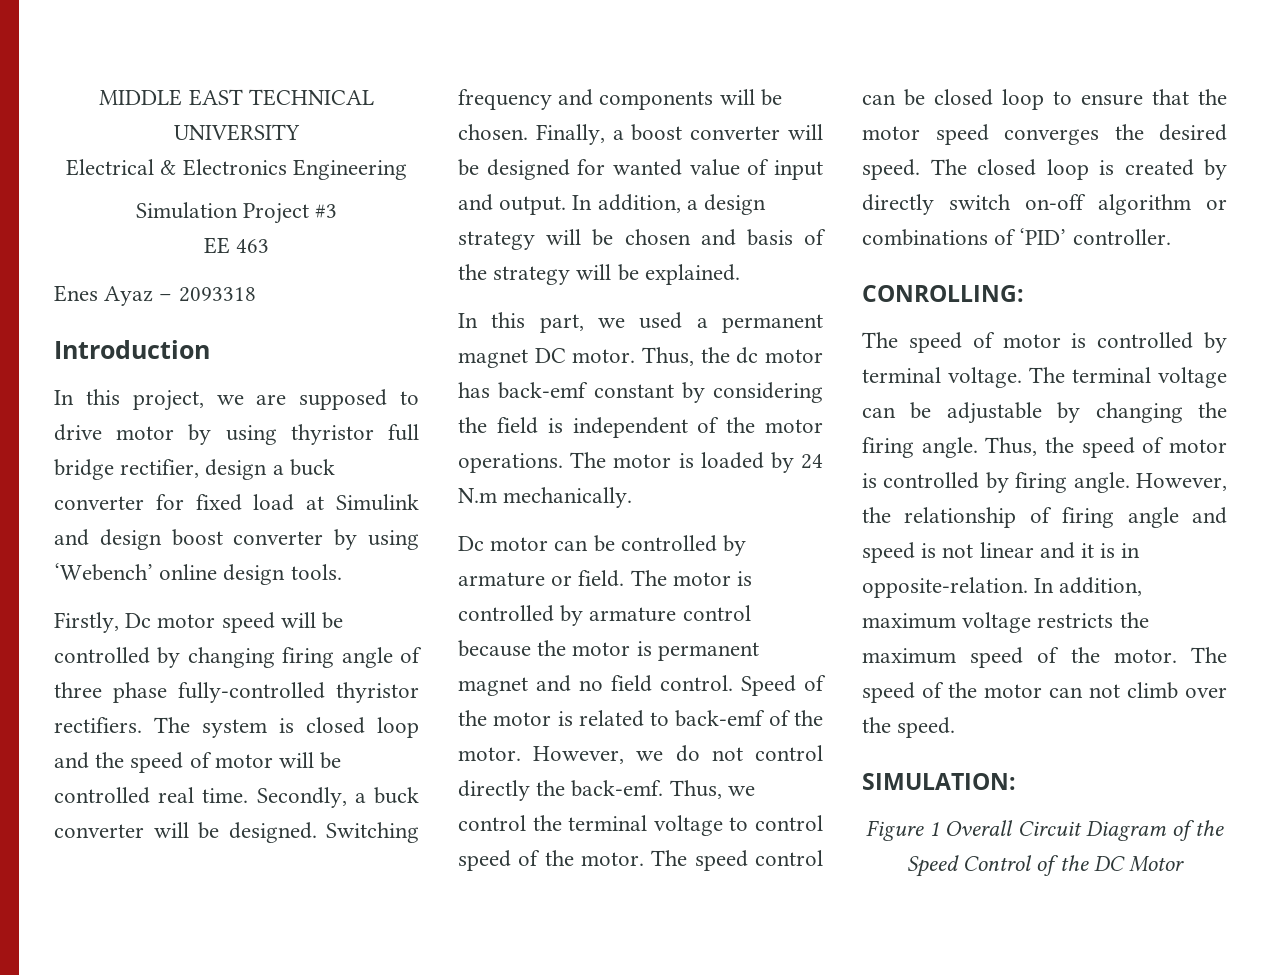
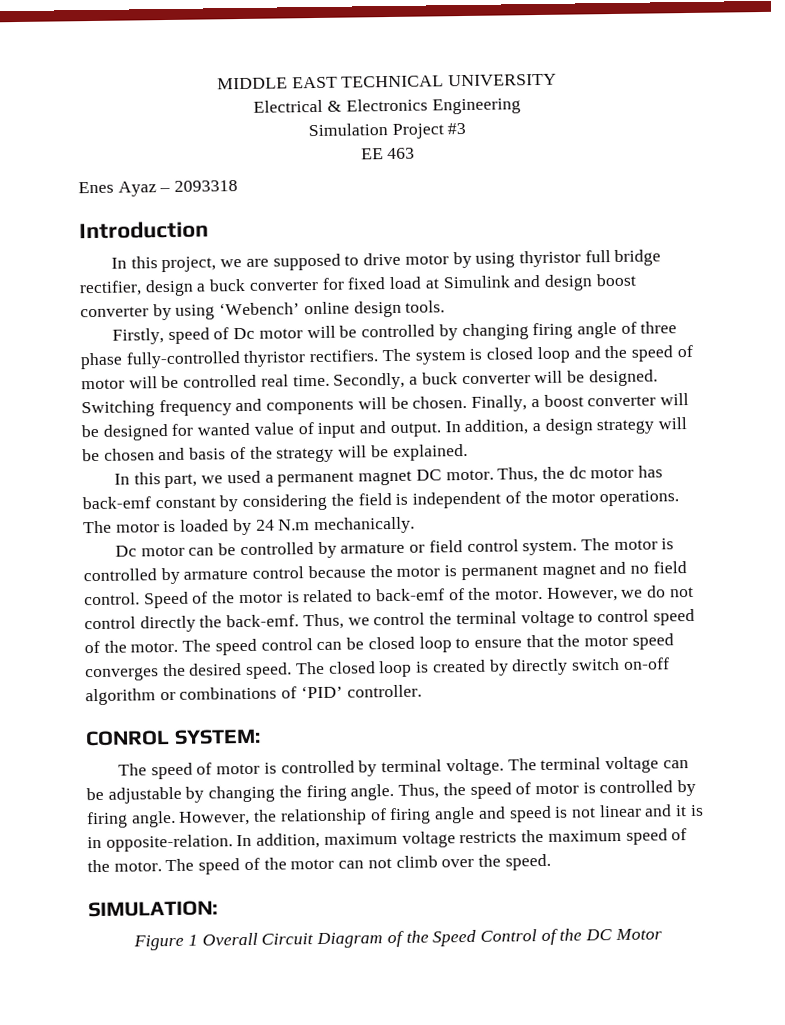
- Firstly, Dc motor speed will be controlled by changing firing angle of three phase fully-controlled thyristor rectifiers.
+ Firstly, speed of Dc motor will be controlled by changing firing angle of three phase fully-controlled thyristor rectifiers.
- Dc motor can be controlled by armature or field.
+ Dc motor can be controlled by armature or field control system.
- CONROLLING:
+ CONROL SYSTEM:

